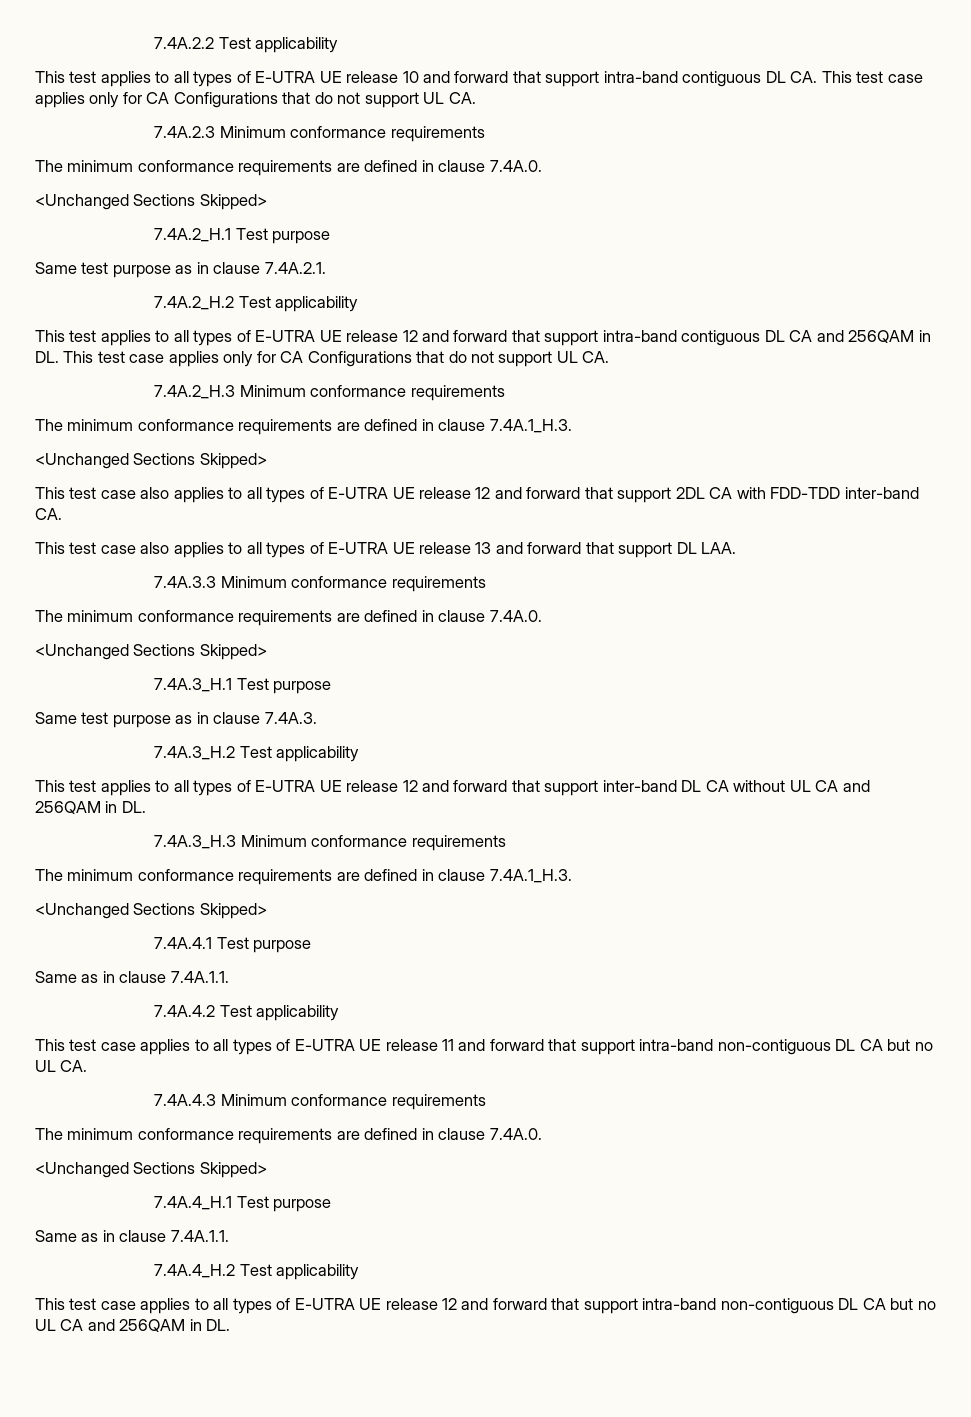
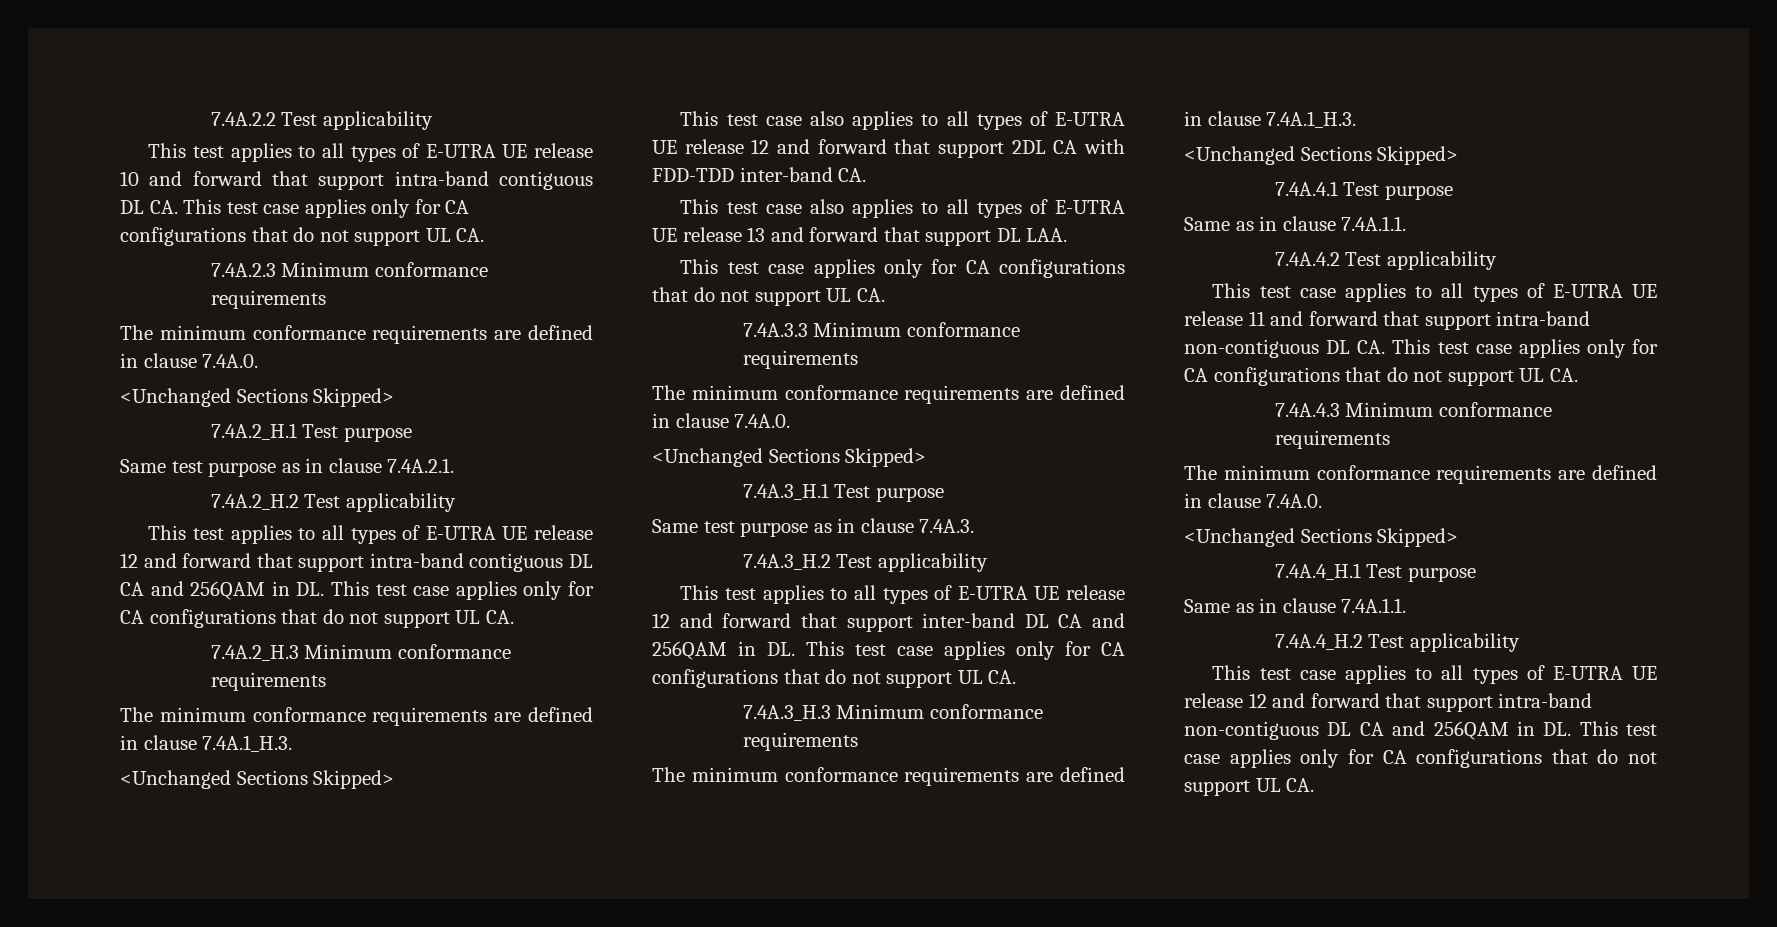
- This test applies to all types of E-UTRA UE release 10 and forward that support intra-band contiguous DL CA. This test case applies only for CA Configurations that do not support UL CA.
+ This test applies to all types of E-UTRA UE release 10 and forward that support intra-band contiguous DL CA. This test case applies only for CA configurations that do not support UL CA.
- This test applies to all types of E-UTRA UE release 12 and forward that support intra-band contiguous DL CA and 256QAM in DL. This test case applies only for CA Configurations that do not support UL CA.
+ This test applies to all types of E-UTRA UE release 12 and forward that support intra-band contiguous DL CA and 256QAM in DL. This test case applies only for CA configurations that do not support UL CA.
  This test case also applies to all types of E-UTRA UE release 13 and forward that support DL LAA.
+ This test case applies only for CA configurations that do not support UL CA.
- This test applies to all types of E-UTRA UE release 12 and forward that support inter-band DL CA without UL CA and 256QAM in DL.
+ This test applies to all types of E-UTRA UE release 12 and forward that support inter-band DL CA and 256QAM in DL. This test case applies only for CA configurations that do not support UL CA.
- This test case applies to all types of E-UTRA UE release 11 and forward that support intra-band non-contiguous DL CA but no UL CA.
+ This test case applies to all types of E-UTRA UE release 11 and forward that support intra-band non-contiguous DL CA. This test case applies only for CA configurations that do not support UL CA.
- This test case applies to all types of E-UTRA UE release 12 and forward that support intra-band non-contiguous DL CA but no UL CA and 256QAM in DL.
+ This test case applies to all types of E-UTRA UE release 12 and forward that support intra-band non-contiguous DL CA and 256QAM in DL. This test case applies only for CA configurations that do not support UL CA.

